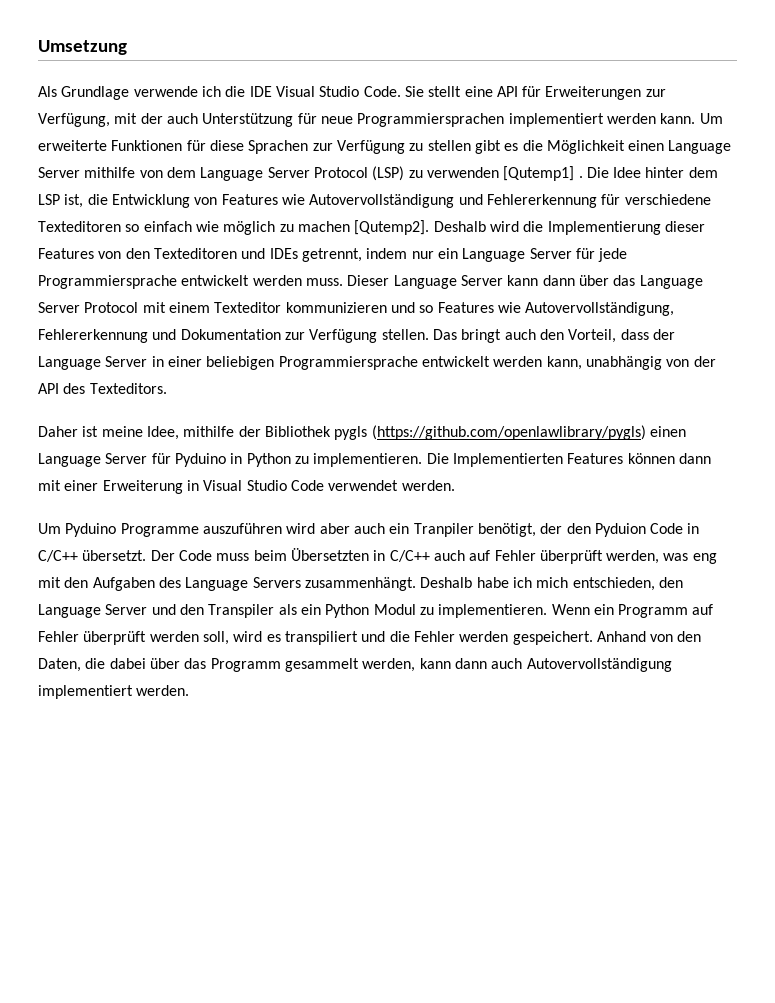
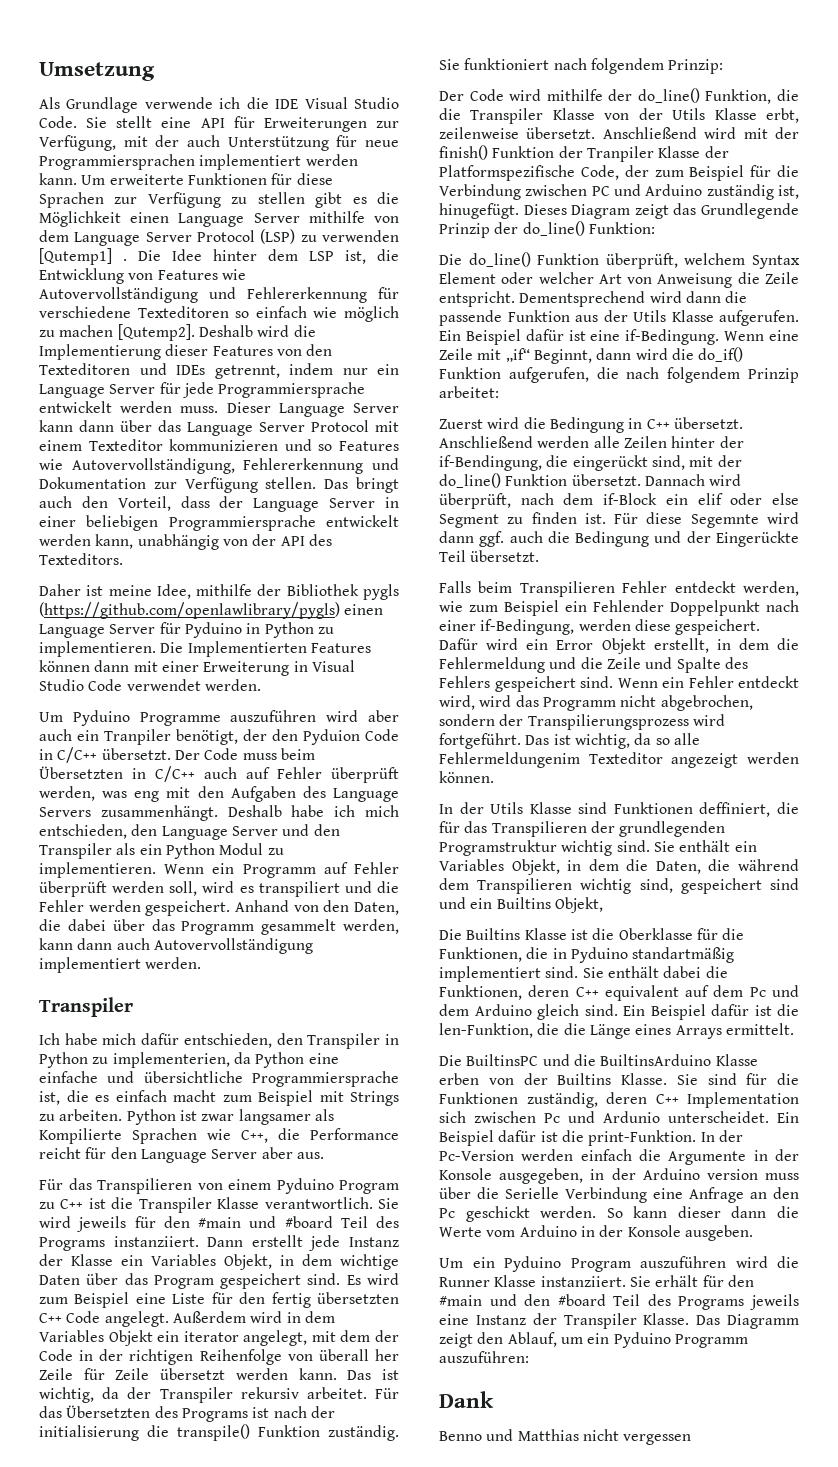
  Anhand von den Daten, die dabei über das Programm gesammelt werden, kann dann auch Autovervollständigung implementiert werden.
+ Transpiler
+ Ich habe mich dafür entschieden, den Transpiler in Python zu implementerien, da Python eine einfache und übersichtliche Programmiersprache ist, die es einfach macht zum Beispiel mit Strings zu arbeiten. Python ist zwar langsamer als Kompilierte Sprachen wie C++, die Performance reicht für den Language Server aber aus.
+ Für das Transpilieren von einem Pyduino Program zu C++ ist die Transpiler Klasse verantwortlich. Sie wird jeweils für den #main und #board Teil des Programs instanziiert. Dann erstellt jede Instanz der Klasse ein Variables Objekt, in dem wichtige Daten über das Program gespeichert sind. Es wird zum Beispiel eine Liste für den fertig übersetzten C++ Code angelegt. Außerdem wird in dem Variables Objekt ein iterator angelegt, mit dem der Code in der richtigen Reihenfolge von überall her Zeile für Zeile übersetzt werden kann. Das ist wichtig, da der Transpiler rekursiv arbeitet. Für das Übersetzten des Programs ist nach der initialisierung die transpile() Funktion zuständig. Sie funktioniert nach folgendem Prinzip:
+ Der Code wird mithilfe der do_line() Funktion, die die Transpiler Klasse von der Utils Klasse erbt, zeilenweise übersetzt. Anschließend wird mit der finish() Funktion der Tranpiler Klasse der Platformspezifische Code, der zum Beispiel für die Verbindung zwischen PC und Arduino zuständig ist, hinugefügt. Dieses Diagram zeigt das Grundlegende Prinzip der do_line() Funktion:
+ Die do_line() Funktion überprüft, welchem Syntax Element oder welcher Art von Anweisung die Zeile entspricht. Dementsprechend wird dann die passende Funktion aus der Utils Klasse aufgerufen. Ein Beispiel dafür ist eine if-Bedingung. Wenn eine Zeile mit „if“ Beginnt, dann wird die do_if() Funktion aufgerufen, die nach folgendem Prinzip arbeitet:
+ Zuerst wird die Bedingung in C++ übersetzt. Anschließend werden alle Zeilen hinter der if-Bendingung, die eingerückt sind, mit der do_line() Funktion übersetzt. Dannach wird überprüft, nach dem if-Block ein elif oder else Segment zu finden ist. Für diese Segemnte wird dann ggf. auch die Bedingung und der Eingerückte Teil übersetzt.
+ Falls beim Transpilieren Fehler entdeckt werden, wie zum Beispiel ein Fehlender Doppelpunkt nach einer if-Bedingung, werden diese gespeichert. Dafür wird ein Error Objekt erstellt, in dem die Fehlermeldung und die Zeile und Spalte des Fehlers gespeichert sind. Wenn ein Fehler entdeckt wird, wird das Programm nicht abgebrochen, sondern der Transpilierungsprozess wird fortgeführt. Das ist wichtig, da so alle Fehlermeldungenim Texteditor angezeigt werden können.
+ In der Utils Klasse sind Funktionen deffiniert, die für das Transpilieren der grundlegenden Programstruktur wichtig sind. Sie enthält ein Variables Objekt, in dem die Daten, die während dem Transpilieren wichtig sind, gespeichert sind und ein Builtins Objekt,
+ Die Builtins Klasse ist die Oberklasse für die Funktionen, die in Pyduino standartmäßig implementiert sind. Sie enthält dabei die Funktionen, deren C++ equivalent auf dem Pc und dem Arduino gleich sind. Ein Beispiel dafür ist die len-Funktion, die die Länge eines Arrays ermittelt.
+ Die BuiltinsPC und die BuiltinsArduino Klasse erben von der Builtins Klasse. Sie sind für die Funktionen zuständig, deren C++ Implementation sich zwischen Pc und Ardunio unterscheidet. Ein Beispiel dafür ist die print-Funktion. In der Pc-Version werden einfach die Argumente in der Konsole ausgegeben, in der Arduino version muss über die Serielle Verbindung eine Anfrage an den Pc geschickt werden. So kann dieser dann die Werte vom Arduino in der Konsole ausgeben.
+ Um ein Pyduino Program auszuführen wird die Runner Klasse instanziiert. Sie erhält für den #main und den #board Teil des Programs jeweils eine Instanz der Transpiler Klasse. Das Diagramm zeigt den Ablauf, um ein Pyduino Programm auszuführen:
+ Dank
+ Benno und Matthias nicht vergessen

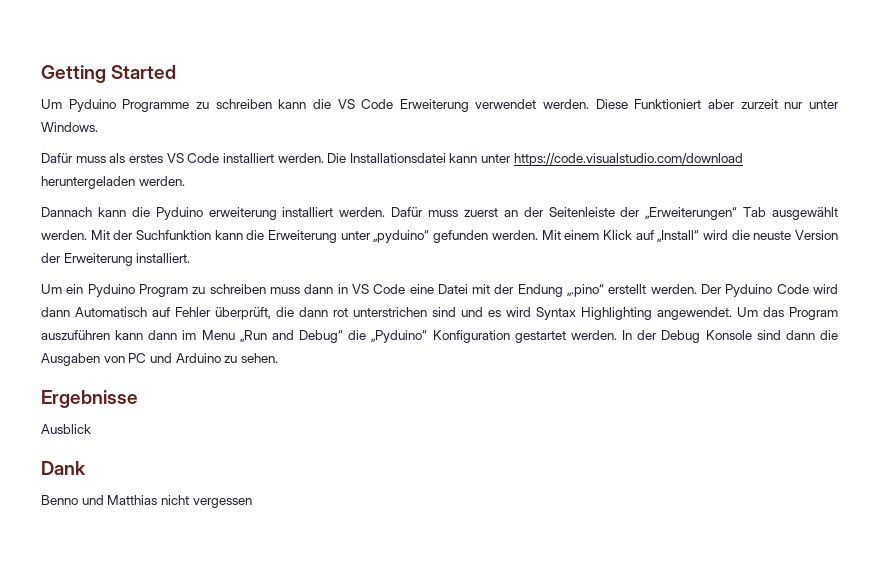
- Umsetzung
- Als Grundlage verwende ich die IDE Visual Studio Code. Sie stellt eine API für Erweiterungen zur Verfügung, mit der auch Unterstützung für neue Programmiersprachen implementiert werden kann. Um erweiterte Funktionen für diese Sprachen zur Verfügung zu stellen gibt es die Möglichkeit einen Language Server mithilfe von dem Language Server Protocol (LSP) zu verwenden [Qutemp1] . Die Idee hinter dem LSP ist, die Entwicklung von Features wie Autovervollständigung und Fehlererkennung für verschiedene Texteditoren so einfach wie möglich zu machen [Qutemp2]. Deshalb wird die Implementierung dieser Features von den Texteditoren und IDEs getrennt, indem nur ein Language Server für jede Programmiersprache entwickelt werden muss. Dieser Language Server kann dann über das Language Server Protocol mit einem Texteditor kommunizieren und so Features wie Autovervollständigung, Fehlererkennung und Dokumentation zur Verfügung stellen. Das bringt auch den Vorteil, dass der Language Server in einer beliebigen Programmiersprache entwickelt werden kann, unabhängig von der API des Texteditors.
- Daher ist meine Idee, mithilfe der Bibliothek pygls (https://github.com/openlawlibrary/pygls) einen Language Server für Pyduino in Python zu implementieren. Die Implementierten Features können dann mit einer Erweiterung in Visual Studio Code verwendet werden.
- Um Pyduino Programme auszuführen wird aber auch ein Tranpiler benötigt, der den Pyduion Code in C/C++ übersetzt. Der Code muss beim Übersetzten in C/C++ auch auf Fehler überprüft werden, was eng mit den Aufgaben des Language Servers zusammenhängt. Deshalb habe ich mich entschieden, den Language Server und den Transpiler als ein Python Modul zu implementieren. Wenn ein Programm auf Fehler überprüft werden soll, wird es transpiliert und die Fehler werden gespeichert. Anhand von den Daten, die dabei über das Programm gesammelt werden, kann dann auch Autovervollständigung implementiert werden.
- Transpiler
- Ich habe mich dafür entschieden, den Transpiler in Python zu implementerien, da Python eine einfache und übersichtliche Programmiersprache ist, die es einfach macht zum Beispiel mit Strings zu arbeiten. Python ist zwar langsamer als Kompilierte Sprachen wie C++, die Performance reicht für den Language Server aber aus.
- Für das Transpilieren von einem Pyduino Program zu C++ ist die Transpiler Klasse verantwortlich. Sie wird jeweils für den #main und #board Teil des Programs instanziiert. Dann erstellt jede Instanz der Klasse ein Variables Objekt, in dem wichtige Daten über das Program gespeichert sind. Es wird zum Beispiel eine Liste für den fertig übersetzten C++ Code angelegt. Außerdem wird in dem Variables Objekt ein iterator angelegt, mit dem der Code in der richtigen Reihenfolge von überall her Zeile für Zeile übersetzt werden kann. Das ist wichtig, da der Transpiler rekursiv arbeitet. Für das Übersetzten des Programs ist nach der initialisierung die transpile() Funktion zuständig. Sie funktioniert nach folgendem Prinzip:
- Der Code wird mithilfe der do_line() Funktion, die die Transpiler Klasse von der Utils Klasse erbt, zeilenweise übersetzt. Anschließend wird mit der finish() Funktion der Tranpiler Klasse der Platformspezifische Code, der zum Beispiel für die Verbindung zwischen PC und Arduino zuständig ist, hinugefügt. Dieses Diagram zeigt das Grundlegende Prinzip der do_line() Funktion:
- Die do_line() Funktion überprüft, welchem Syntax Element oder welcher Art von Anweisung die Zeile entspricht. Dementsprechend wird dann die passende Funktion aus der Utils Klasse aufgerufen. Ein Beispiel dafür ist eine if-Bedingung. Wenn eine Zeile mit „if“ Beginnt, dann wird die do_if() Funktion aufgerufen, die nach folgendem Prinzip arbeitet:
- Zuerst wird die Bedingung in C++ übersetzt. Anschließend werden alle Zeilen hinter der if-Bendingung, die eingerückt sind, mit der do_line() Funktion übersetzt. Dannach wird überprüft, nach dem if-Block ein elif oder else Segment zu finden ist. Für diese Segemnte wird dann ggf. auch die Bedingung und der Eingerückte Teil übersetzt.
- Falls beim Transpilieren Fehler entdeckt werden, wie zum Beispiel ein Fehlender Doppelpunkt nach einer if-Bedingung, werden diese gespeichert. Dafür wird ein Error Objekt erstellt, in dem die Fehlermeldung und die Zeile und Spalte des Fehlers gespeichert sind. Wenn ein Fehler entdeckt wird, wird das Programm nicht abgebrochen, sondern der Transpilierungsprozess wird fortgeführt. Das ist wichtig, da so alle Fehlermeldungenim Texteditor angezeigt werden können.
- In der Utils Klasse sind Funktionen deffiniert, die für das Transpilieren der grundlegenden Programstruktur wichtig sind. Sie enthält ein Variables Objekt, in dem die Daten, die während dem Transpilieren wichtig sind, gespeichert sind und ein Builtins Objekt,
- Die Builtins Klasse ist die Oberklasse für die Funktionen, die in Pyduino standartmäßig implementiert sind. Sie enthält dabei die Funktionen, deren C++ equivalent auf dem Pc und dem Arduino gleich sind. Ein Beispiel dafür ist die len-Funktion, die die Länge eines Arrays ermittelt.
- Die BuiltinsPC und die BuiltinsArduino Klasse erben von der Builtins Klasse. Sie sind für die Funktionen zuständig, deren C++ Implementation sich zwischen Pc und Ardunio unterscheidet. Ein Beispiel dafür ist die print-Funktion. In der Pc-Version werden einfach die Argumente in der Konsole ausgegeben, in der Arduino version muss über die Serielle Verbindung eine Anfrage an den Pc geschickt werden. So kann dieser dann die Werte vom Arduino in der Konsole ausgeben.
- Um ein Pyduino Program auszuführen wird die Runner Klasse instanziiert. Sie erhält für den #main und den #board Teil des Programs jeweils eine Instanz der Transpiler Klasse. Das Diagramm zeigt den Ablauf, um ein Pyduino Programm auszuführen:
+ Getting Started
+ Um Pyduino Programme zu schreiben kann die VS Code Erweiterung verwendet werden. Diese Funktioniert aber zurzeit nur unter Windows.
+ Dafür muss als erstes VS Code installiert werden. Die Installationsdatei kann unter https://code.visualstudio.com/download heruntergeladen werden.
+ Dannach kann die Pyduino erweiterung installiert werden. Dafür muss zuerst an der Seitenleiste der „Erweiterungen“ Tab ausgewählt werden. Mit der Suchfunktion kann die Erweiterung unter „pyduino“ gefunden werden. Mit einem Klick auf „Install“ wird die neuste Version der Erweiterung installiert.
+ Um ein Pyduino Program zu schreiben muss dann in VS Code eine Datei mit der Endung „.pino“ erstellt werden. Der Pyduino Code wird dann Automatisch auf Fehler überprüft, die dann rot unterstrichen sind und es wird Syntax Highlighting angewendet. Um das Program auszuführen kann dann im Menu „Run and Debug“ die „Pyduino“ Konfiguration gestartet werden. In der Debug Konsole sind dann die Ausgaben von PC und Arduino zu sehen.
+ Ergebnisse
+ Ausblick

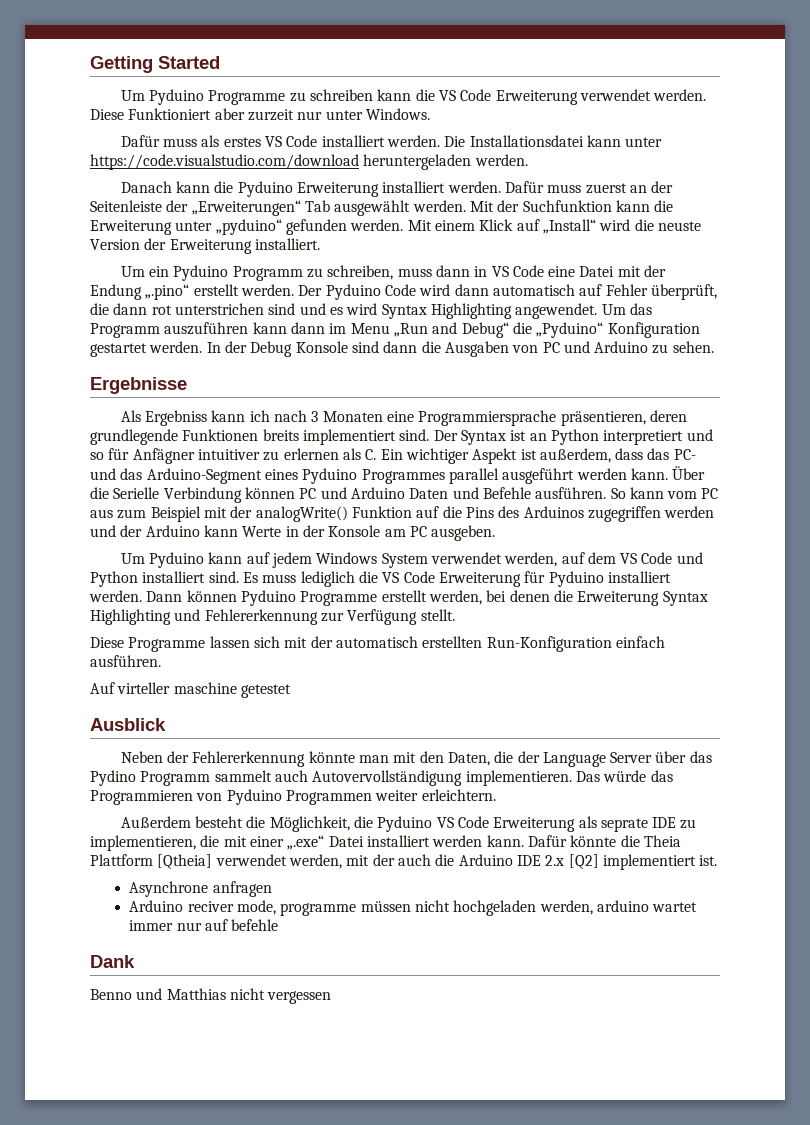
- Dannach kann die Pyduino erweiterung installiert werden.
+ Danach kann die Pyduino Erweiterung installiert werden.
- Um ein Pyduino Program zu schreiben muss dann in VS Code eine Datei mit der Endung „.pino“ erstellt werden.
+ Um ein Pyduino Programm zu schreiben, muss dann in VS Code eine Datei mit der Endung „.pino“ erstellt werden.
- Der Pyduino Code wird dann Automatisch auf Fehler überprüft, die dann rot unterstrichen sind und es wird Syntax Highlighting angewendet.
+ Der Pyduino Code wird dann automatisch auf Fehler überprüft, die dann rot unterstrichen sind und es wird Syntax Highlighting angewendet.
- Um das Program auszuführen kann dann im Menu „Run and Debug“ die „Pyduino“ Konfiguration gestartet werden.
+ Um das Programm auszuführen kann dann im Menu „Run and Debug“ die „Pyduino“ Konfiguration gestartet werden.
+ Als Ergebniss kann ich nach 3 Monaten eine Programmiersprache präsentieren, deren grundlegende Funktionen breits implementiert sind. Der Syntax ist an Python interpretiert und so für Anfägner intuitiver zu erlernen als C. Ein wichtiger Aspekt ist außerdem, dass das PC- und das Arduino-Segment eines Pyduino Programmes parallel ausgeführt werden kann. Über die Serielle Verbindung können PC und Arduino Daten und Befehle ausführen. So kann vom PC aus zum Beispiel mit der analogWrite() Funktion auf die Pins des Arduinos zugegriffen werden und der Arduino kann Werte in der Konsole am PC ausgeben.
+ Um Pyduino kann auf jedem Windows System verwendet werden, auf dem VS Code und Python installiert sind. Es muss lediglich die VS Code Erweiterung für Pyduino installiert werden. Dann können Pyduino Programme erstellt werden, bei denen die Erweiterung Syntax Highlighting und Fehlererkennung zur Verfügung stellt.
+ Diese Programme lassen sich mit der automatisch erstellten Run-Konfiguration einfach ausführen.
+ Auf virteller maschine getestet
  Ausblick
+ Neben der Fehlererkennung könnte man mit den Daten, die der Language Server über das Pydino Programm sammelt auch Autovervollständigung implementieren. Das würde das Programmieren von Pyduino Programmen weiter erleichtern.
+ Außerdem besteht die Möglichkeit, die Pyduino VS Code Erweiterung als seprate IDE zu implementieren, die mit einer „.exe“ Datei installiert werden kann. Dafür könnte die Theia Plattform [Qtheia] verwendet werden, mit der auch die Arduino IDE 2.x [Q2] implementiert ist.
+ Asynchrone anfragen
+ Arduino reciver mode, programme müssen nicht hochgeladen werden, arduino wartet immer nur auf befehle

